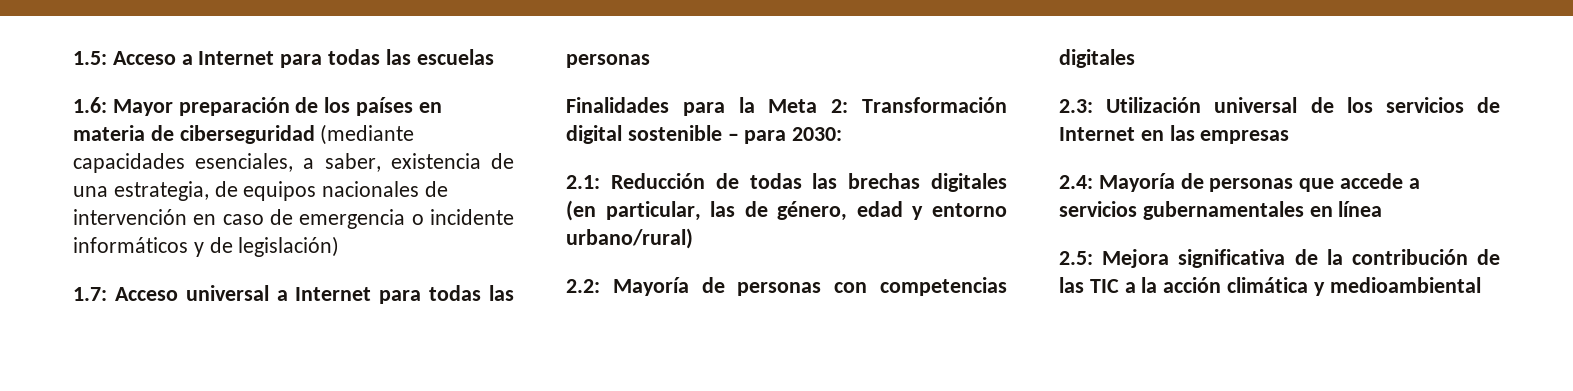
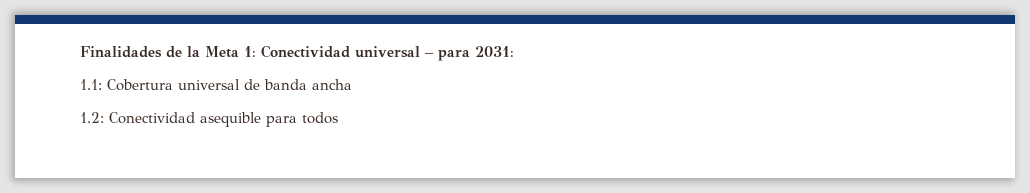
- 1.5: Acceso a Internet para todas las escuelas
- 1.6: Mayor preparación de los países en materia de ciberseguridad (mediante capacidades esenciales, a saber, existencia de una estrategia, de equipos nacionales de intervención en caso de emergencia o incidente informáticos y de legislación)
- 1.7: Acceso universal a Internet para todas las personas
- Finalidades para la Meta 2: Transformación digital sostenible – para 2030:
- 2.1: Reducción de todas las brechas digitales (en particular, las de género, edad y entorno urbano/rural)
- 2.2: Mayoría de personas con competencias digitales
- 2.3: Utilización universal de los servicios de Internet en las empresas
- 2.4: Mayoría de personas que accede a servicios gubernamentales en línea
- 2.5: Mejora significativa de la contribución de las TIC a la acción climática y medioambiental
+ Finalidades de la Meta 1: Conectividad universal – para 2031:
+ 1.1: Cobertura universal de banda ancha
+ 1.2: Conectividad asequible para todos

